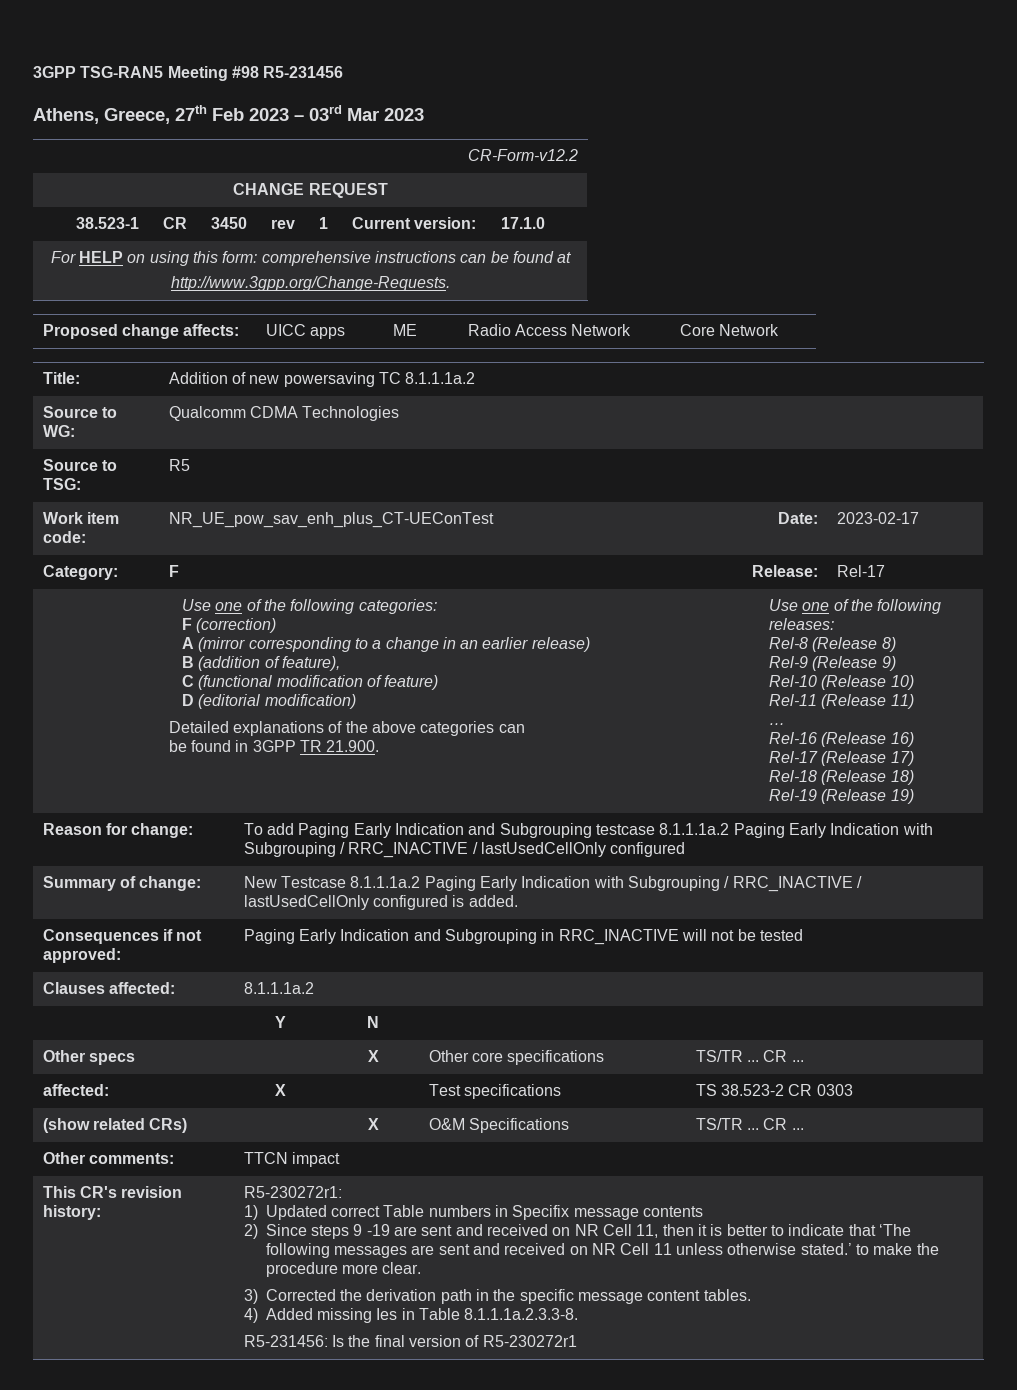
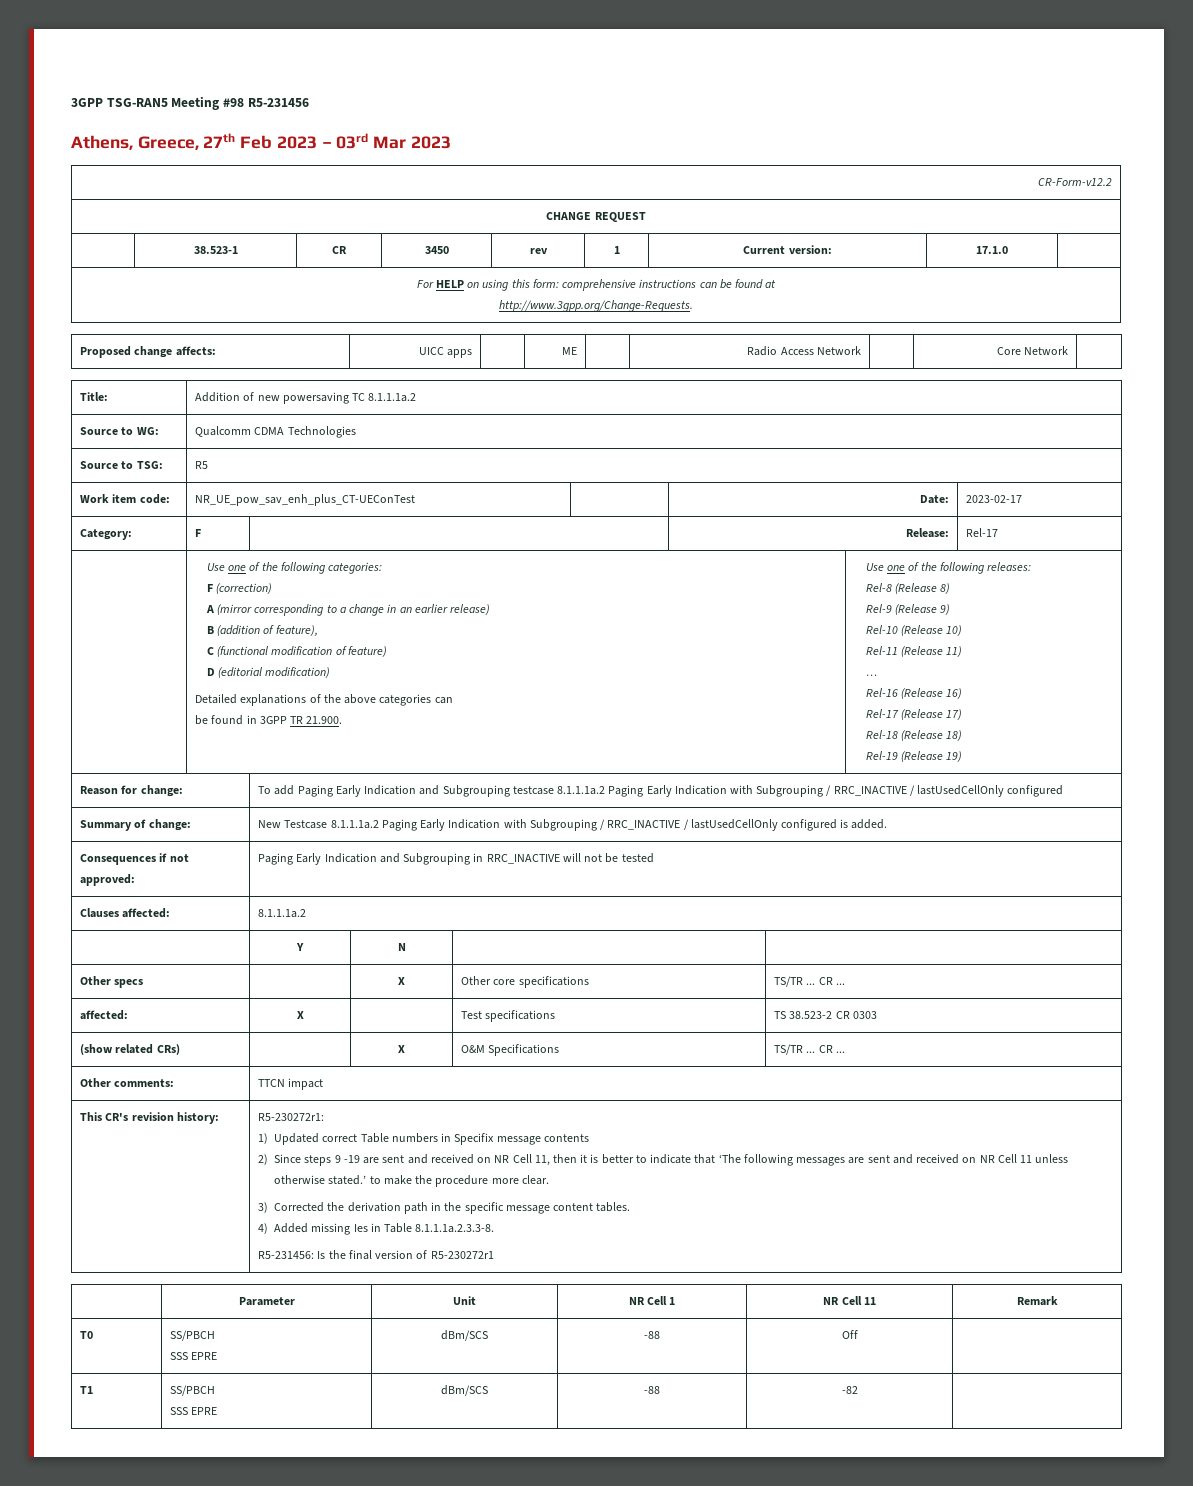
+ | Parameter | Unit | NR Cell 1 | NR Cell 11 | Remark
+ T0 | SS/PBCH
+ SSS EPRE | dBm/SCS | -88 | Off |
+ T1 | SS/PBCH
+ SSS EPRE | dBm/SCS | -88 | -82 |

